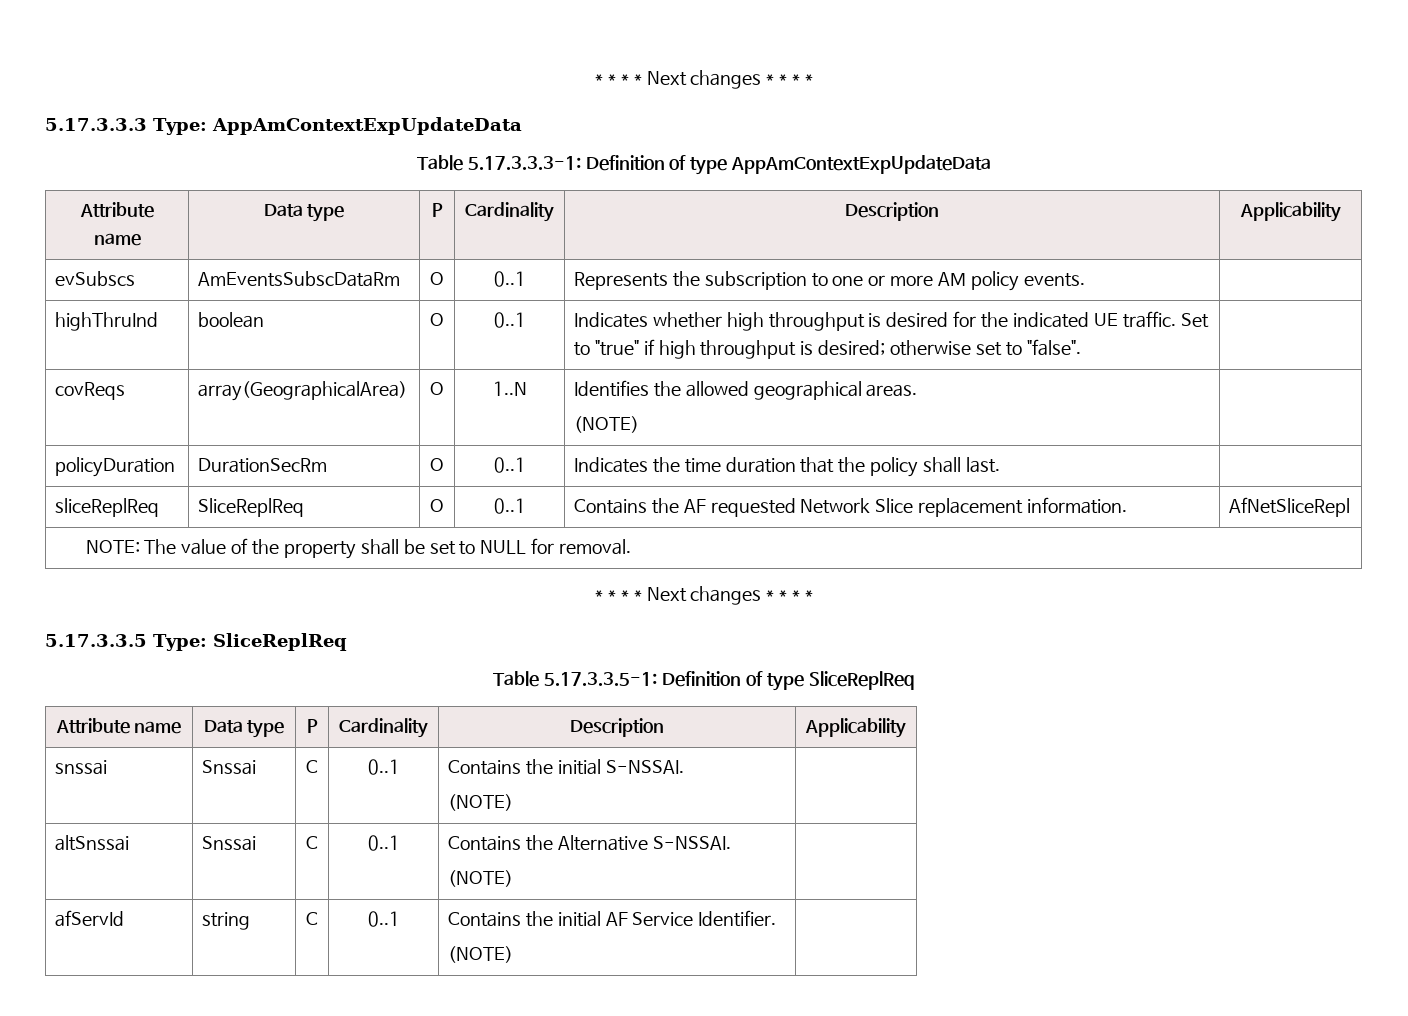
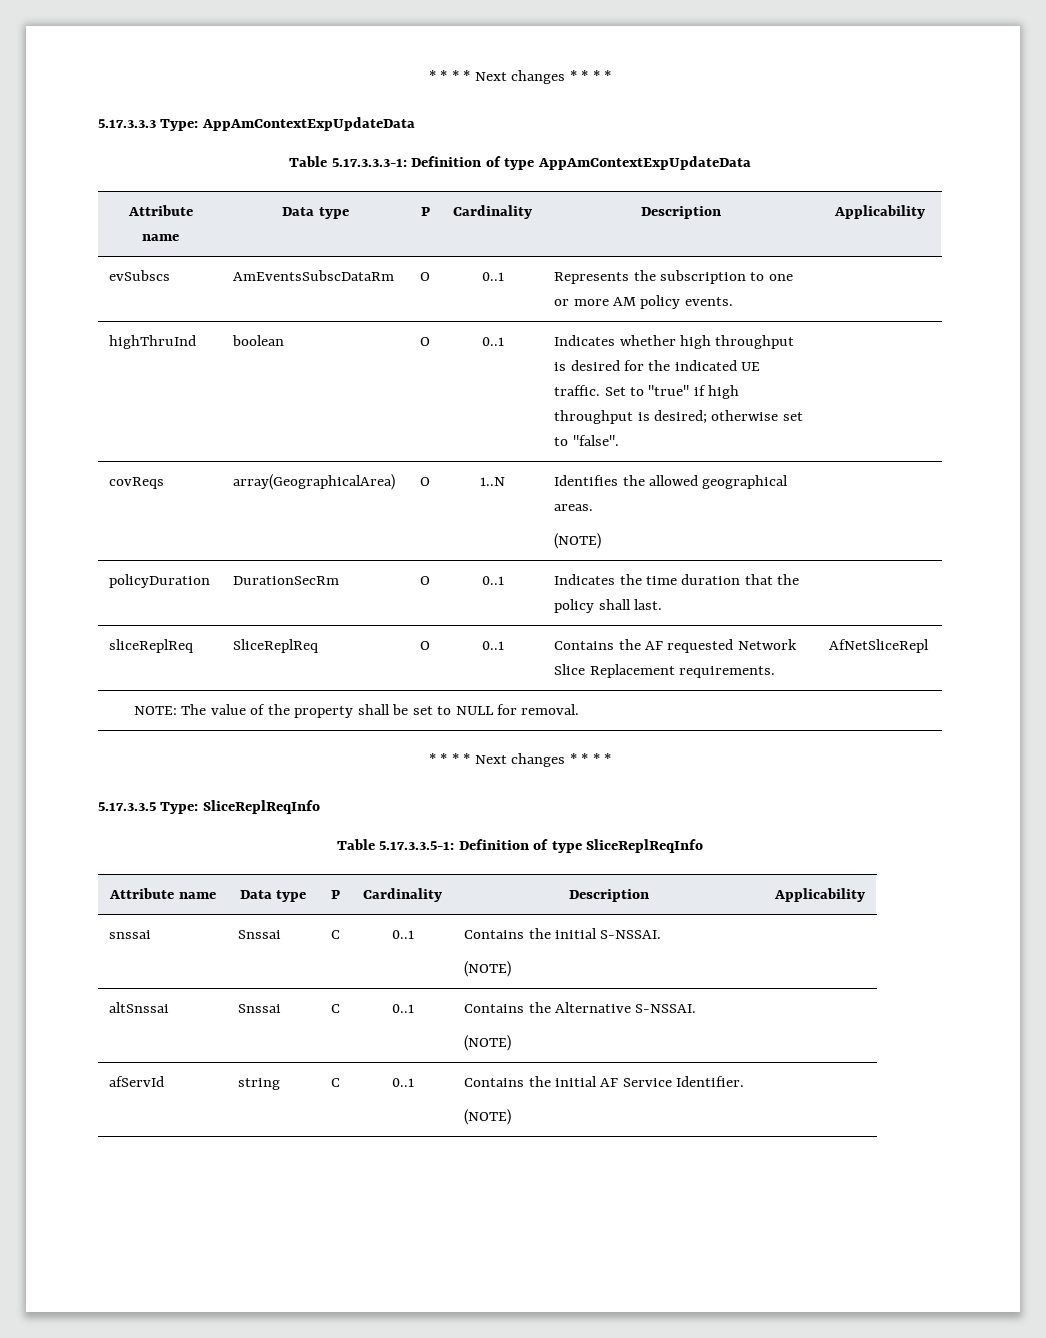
- sliceReplReq | SliceReplReq | O | 0..1 | Contains the AF requested Network Slice replacement information. | AfNetSliceRepl
+ sliceReplReq | SliceReplReq | O | 0..1 | Contains the AF requested Network Slice Replacement requirements. | AfNetSliceRepl
- 5.17.3.3.5 Type: SliceReplReq
+ 5.17.3.3.5 Type: SliceReplReqInfo
- Table 5.17.3.3.5-1: Definition of type SliceReplReq
+ Table 5.17.3.3.5-1: Definition of type SliceReplReqInfo

